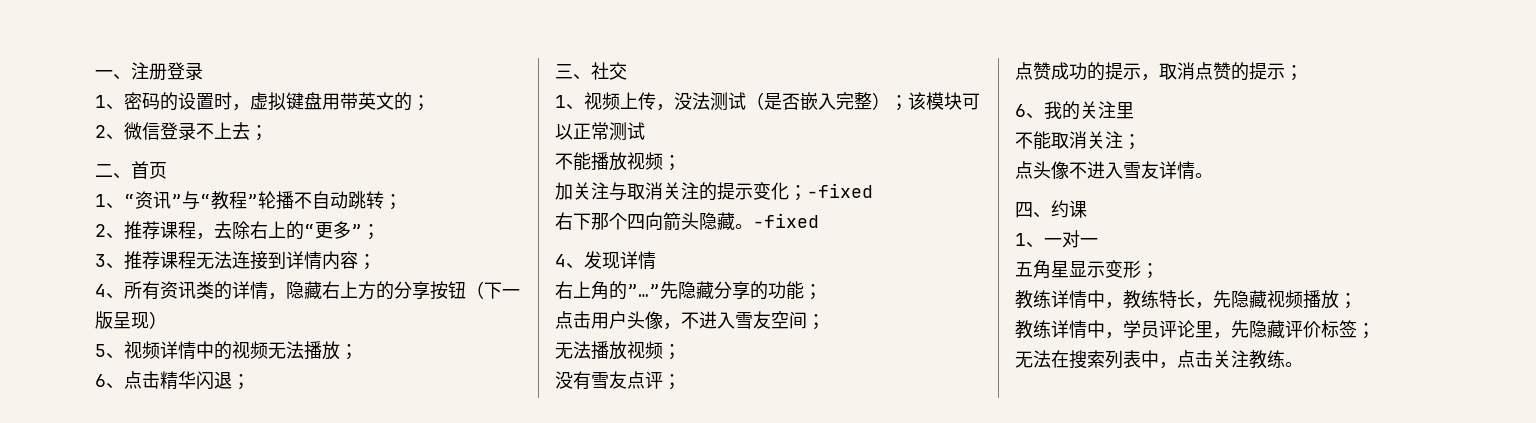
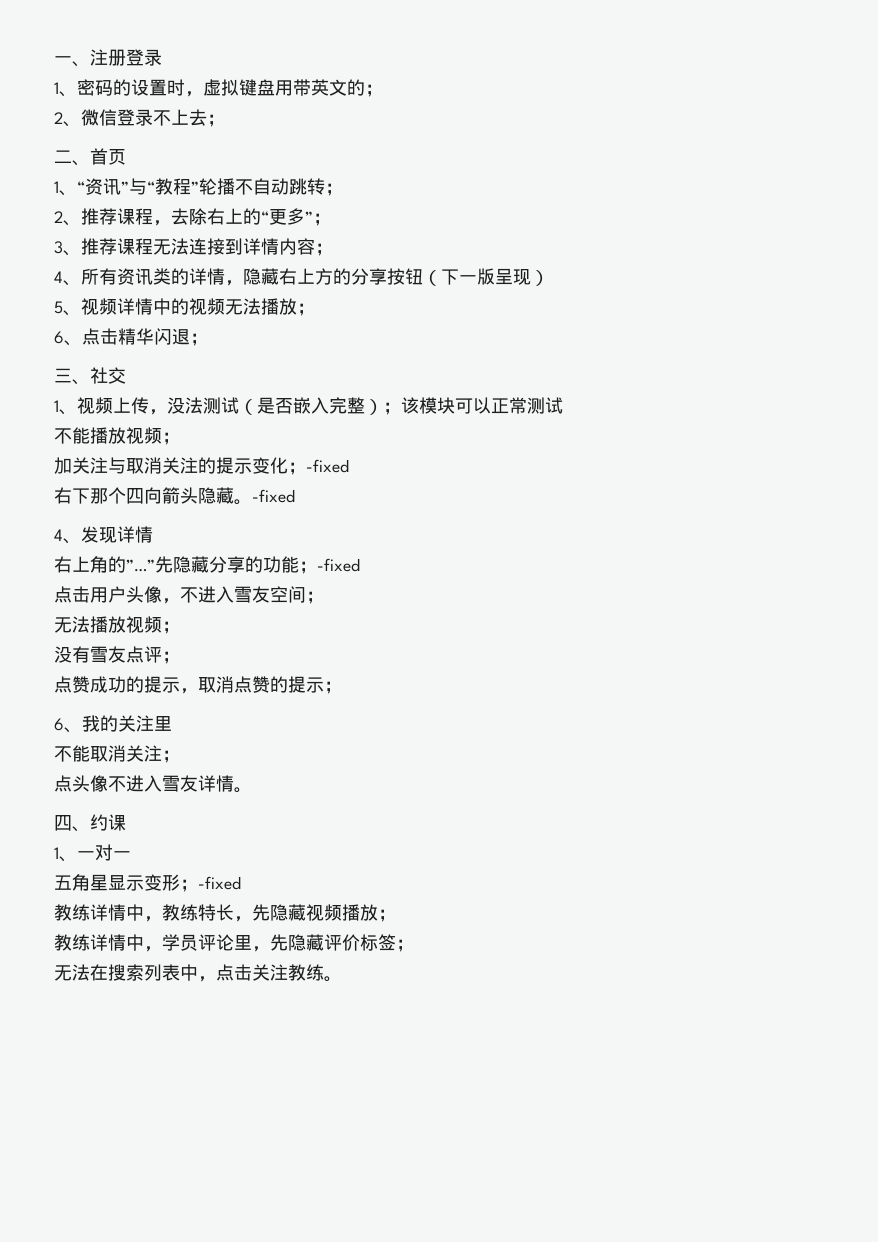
- 先隐藏分享的功能；
+ 先隐藏分享的功能；-fixed
- 五角星显示变形；
+ 五角星显示变形；-fixed

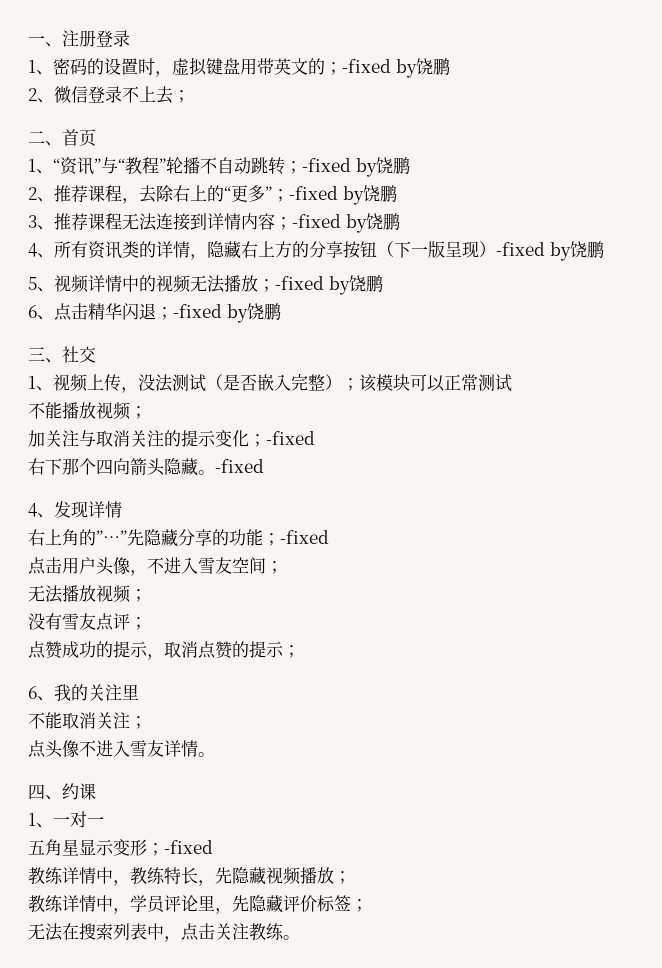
- 1、密码的设置时，虚拟键盘用带英文的；
+ 1、密码的设置时，虚拟键盘用带英文的；-fixed by饶鹏
- 1、“资讯”与“教程”轮播不自动跳转；
+ 1、“资讯”与“教程”轮播不自动跳转；-fixed by饶鹏
- 2、推荐课程，去除右上的“更多”；
+ 2、推荐课程，去除右上的“更多”；-fixed by饶鹏
- 3、推荐课程无法连接到详情内容；
+ 3、推荐课程无法连接到详情内容；-fixed by饶鹏
- 4、所有资讯类的详情，隐藏右上方的分享按钮（下一版呈现）
+ 4、所有资讯类的详情，隐藏右上方的分享按钮（下一版呈现）-fixed by饶鹏
- 5、视频详情中的视频无法播放；
+ 5、视频详情中的视频无法播放；-fixed by饶鹏
- 6、点击精华闪退；
+ 6、点击精华闪退；-fixed by饶鹏

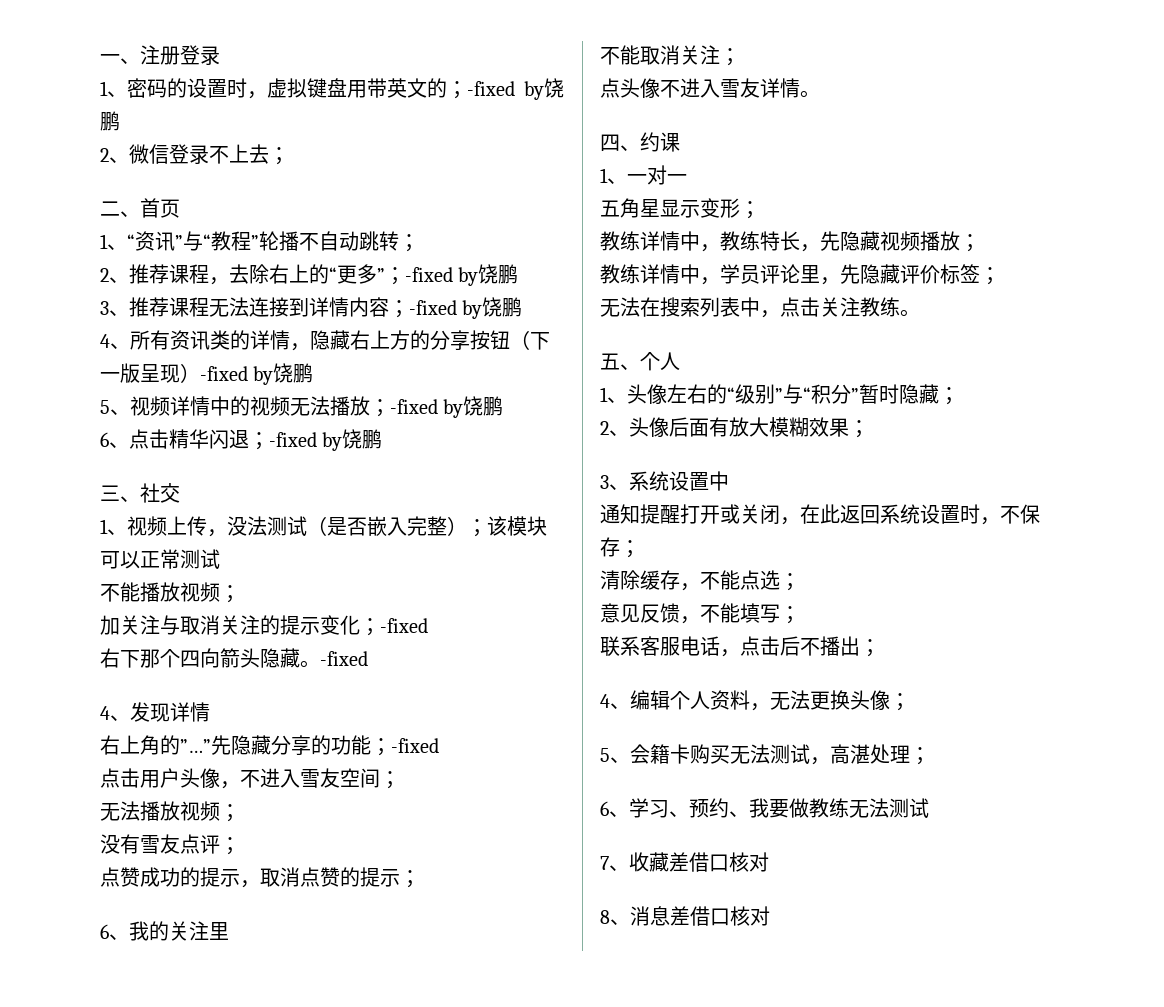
- 1、“资讯”与“教程”轮播不自动跳转；-fixed by饶鹏
+ 1、“资讯”与“教程”轮播不自动跳转；
- 五角星显示变形；-fixed
+ 五角星显示变形；
+ 五、个人
+ 1、头像左右的“级别”与“积分”暂时隐藏；
+ 2、头像后面有放大模糊效果；
+ 3、系统设置中
+ 通知提醒打开或关闭，在此返回系统设置时，不保存；
+ 清除缓存，不能点选；
+ 意见反馈，不能填写；
+ 联系客服电话，点击后不播出；
+ 4、编辑个人资料，无法更换头像；
+ 5、会籍卡购买无法测试，高湛处理；
+ 6、学习、预约、我要做教练无法测试
+ 7、收藏差借口核对
+ 8、消息差借口核对

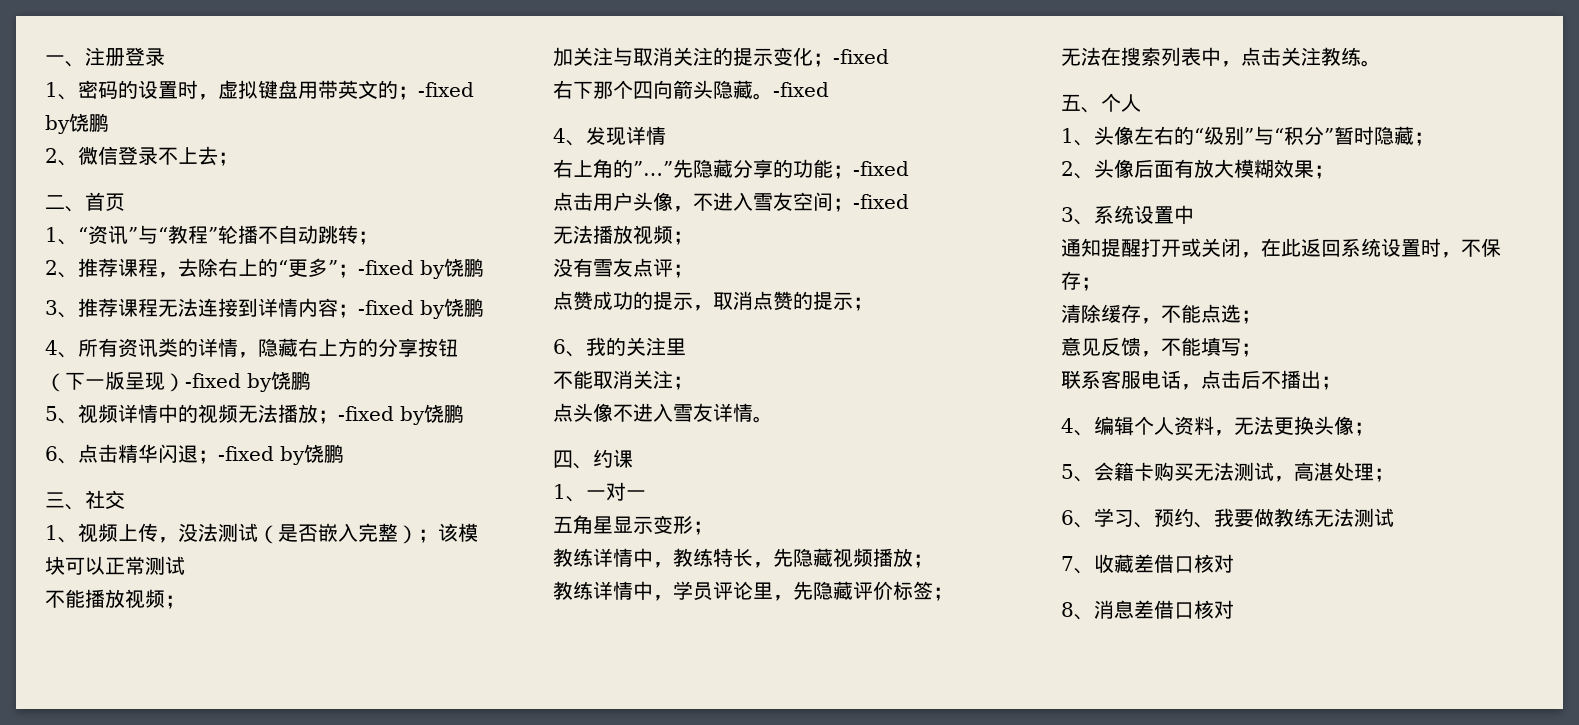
- 点击用户头像，不进入雪友空间；
+ 点击用户头像，不进入雪友空间；-fixed

